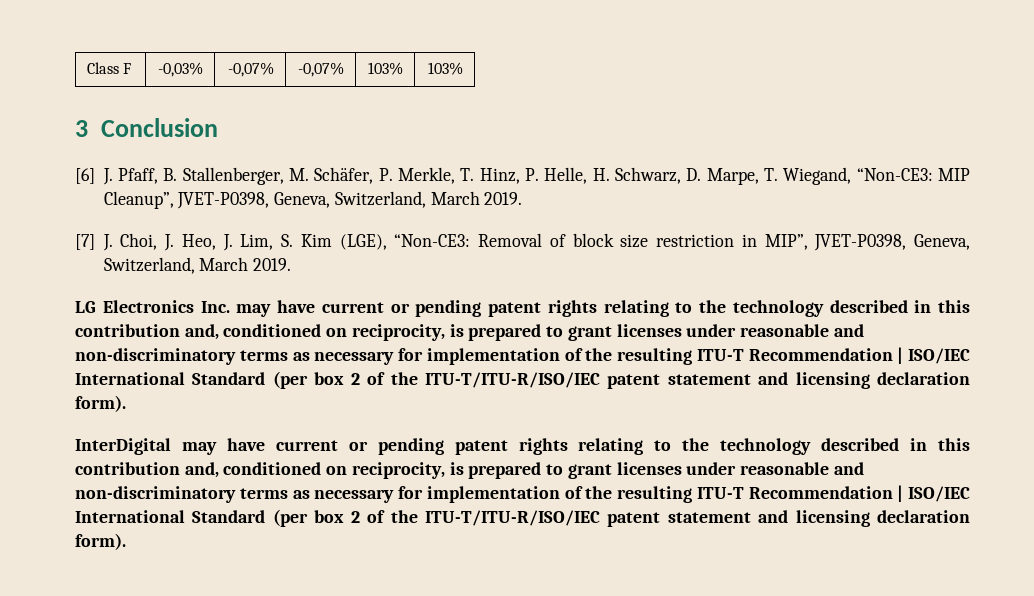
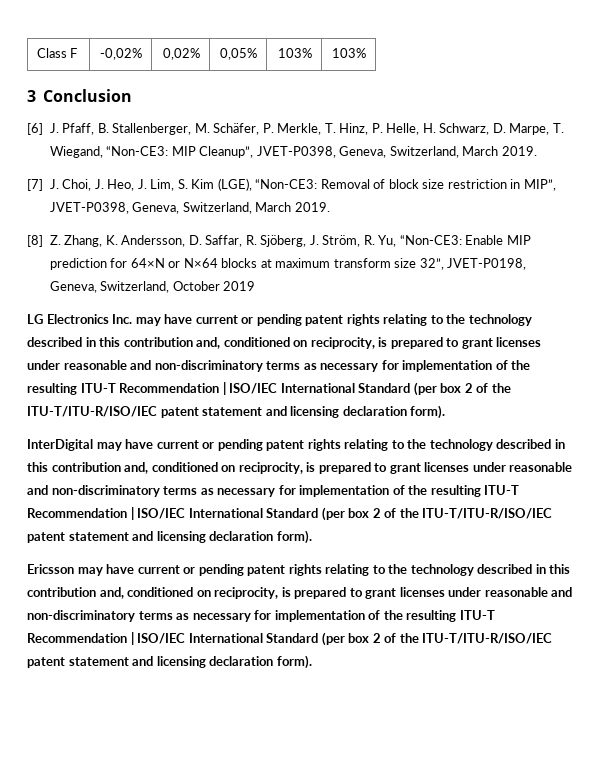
- Class F | -0,03% | -0,07% | -0,07% | 103% | 103%
+ Class F | -0,02% | 0,02% | 0,05% | 103% | 103%
+ [8] Z. Zhang, K. Andersson, D. Saffar, R. Sjöberg, J. Ström, R. Yu, “Non-CE3: Enable MIP prediction for 64×N or N×64 blocks at maximum transform size 32”, JVET-P0198, Geneva, Switzerland, October 2019
+ Ericsson may have current or pending patent rights relating to the technology described in this contribution and, conditioned on reciprocity, is prepared to grant licenses under reasonable and non-discriminatory terms as necessary for implementation of the resulting ITU-T Recommendation | ISO/IEC International Standard (per box 2 of the ITU-T/ITU-R/ISO/IEC patent statement and licensing declaration form).

